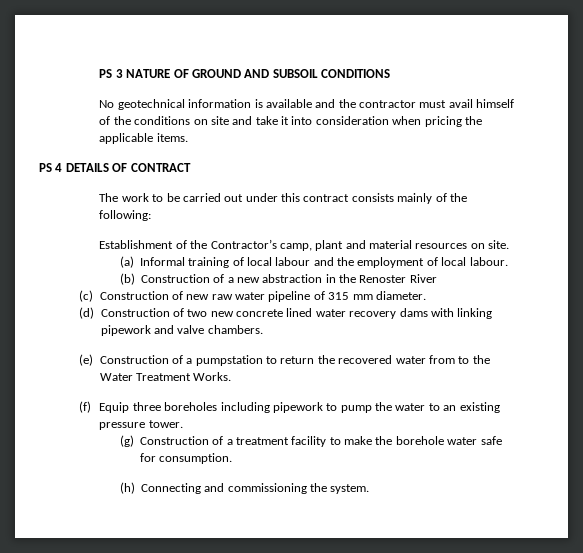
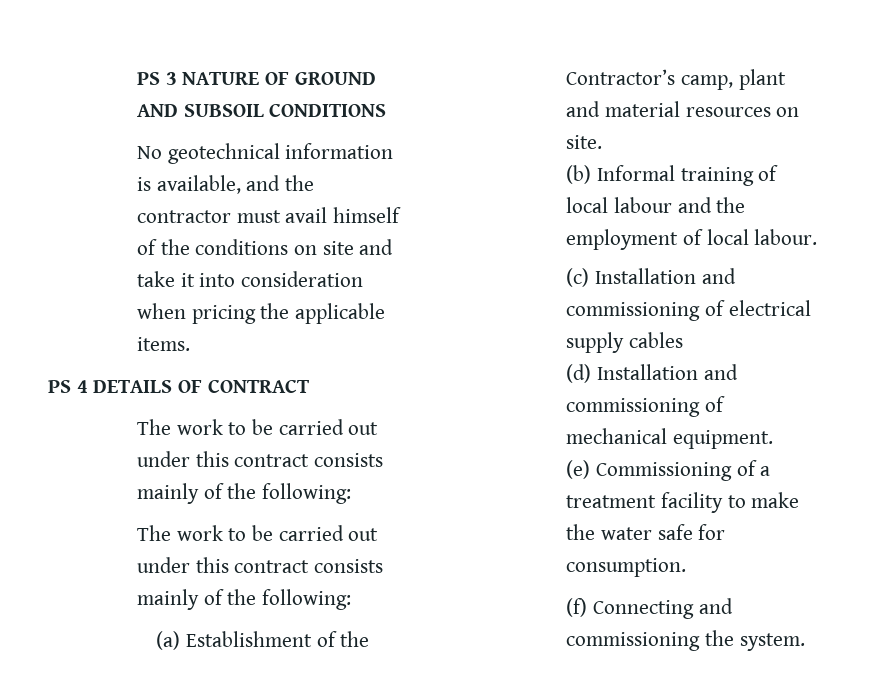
- No geotechnical information is available and the contractor must avail himself of the conditions on site and take it into consideration when pricing the applicable items.
+ No geotechnical information is available, and the contractor must avail himself of the conditions on site and take it into consideration when pricing the applicable items.
  PS 4 DETAILS OF CONTRACT
  The work to be carried out under this contract consists mainly of the following:
- Establishment of the Contractor’s camp, plant and material resources on site.
+ The work to be carried out under this contract consists mainly of the following:
+ (a) Establishment of the Contractor’s camp, plant and material resources on site.
- (a) Informal training of local labour and the employment of local labour.
+ (b) Informal training of local labour and the employment of local labour.
- (b) Construction of a new abstraction in the Renoster River
- (c) Construction of new raw water pipeline of 315 mm diameter.
- (d) Construction of two new concrete lined water recovery dams with linking pipework and valve chambers.
- (e) Construction of a pumpstation to return the recovered water from to the Water Treatment Works.
- (f) Equip three boreholes including pipework to pump the water to an existing pressure tower.
- (g) Construction of a treatment facility to make the borehole water safe for consumption.
+ (c) Installation and commissioning of electrical supply cables
+ (d) Installation and commissioning of mechanical equipment.
+ (e) Commissioning of a treatment facility to make the water safe for consumption.
- (h) Connecting and commissioning the system.
+ (f) Connecting and commissioning the system.

